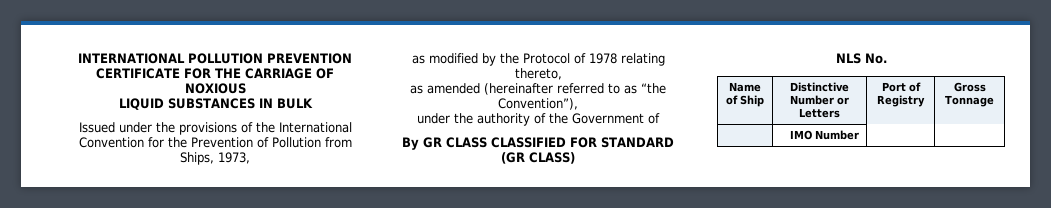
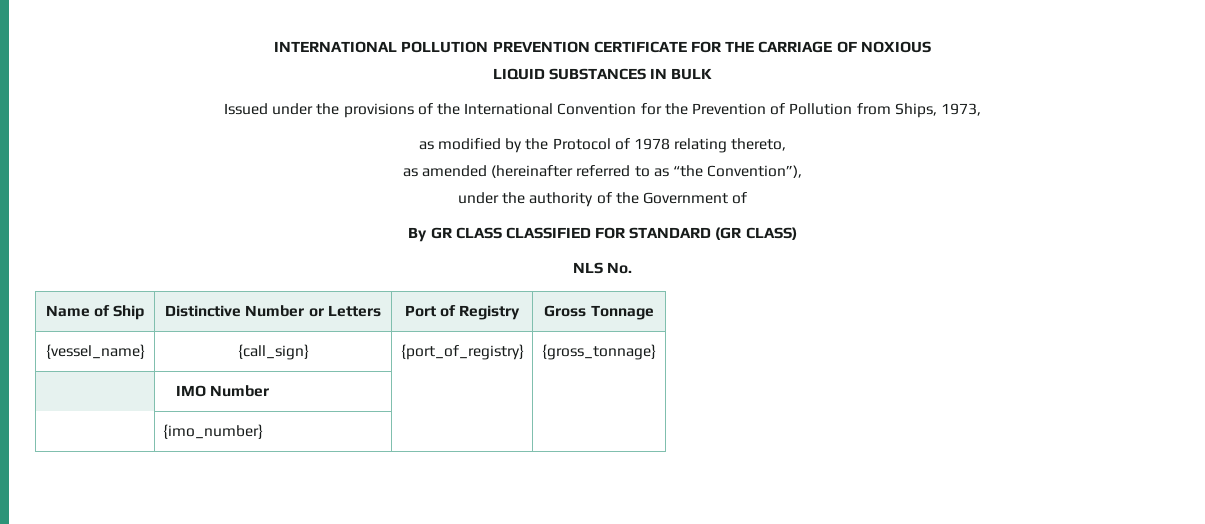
+ {vessel_name} | {call_sign} | {port_of_registry} | {gross_tonnage}
+ | {imo_number} | |

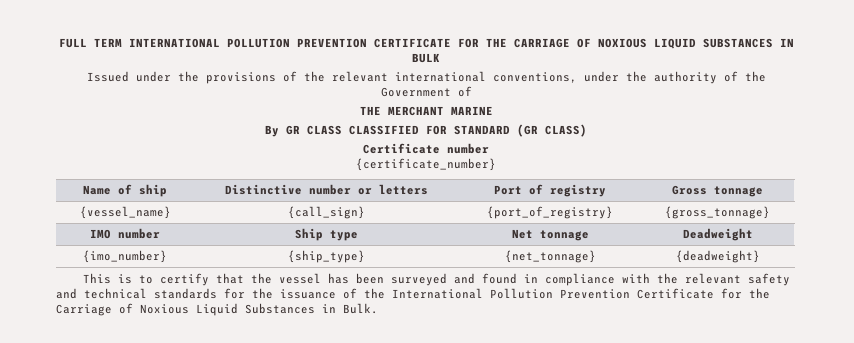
- INTERNATIONAL POLLUTION PREVENTION CERTIFICATE FOR THE CARRIAGE OF NOXIOUS
- LIQUID SUBSTANCES IN BULK
+ FULL TERM INTERNATIONAL POLLUTION PREVENTION CERTIFICATE FOR THE CARRIAGE OF NOXIOUS LIQUID SUBSTANCES IN BULK
- Issued under the provisions of the International Convention for the Prevention of Pollution from Ships, 1973,
- as modified by the Protocol of 1978 relating thereto,
- as amended (hereinafter referred to as “the Convention”),
- under the authority of the Government of
+ Issued under the provisions of the relevant international conventions, under the authority of the Government of
+ THE MERCHANT MARINE
- NLS No.
+ Certificate number
+ {certificate_number}
- Name of Ship | Distinctive Number or Letters | Port of Registry | Gross Tonnage
+ Name of ship | Distinctive number or letters | Port of registry | Gross tonnage
- | IMO Number | |
- | {imo_number} | |
+ IMO number | Ship type | Net tonnage | Deadweight
+ {imo_number} | {ship_type} | {net_tonnage} | {deadweight}
+ This is to certify that the vessel has been surveyed and found in compliance with the relevant safety and technical standards for the issuance of the International Pollution Prevention Certificate for the Carriage of Noxious Liquid Substances in Bulk.

